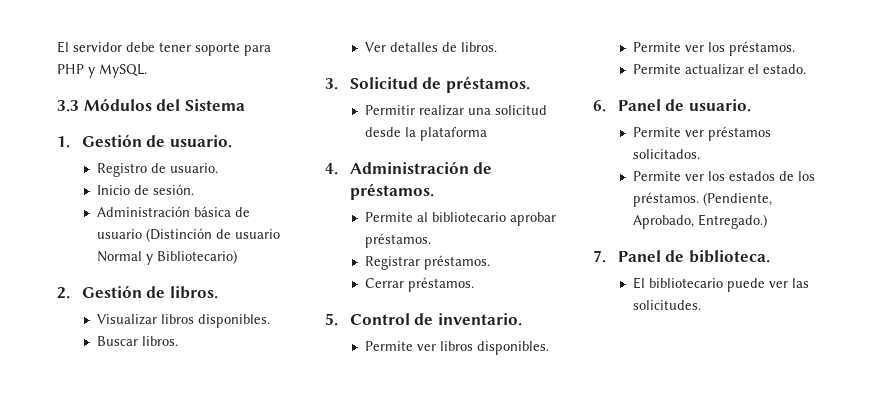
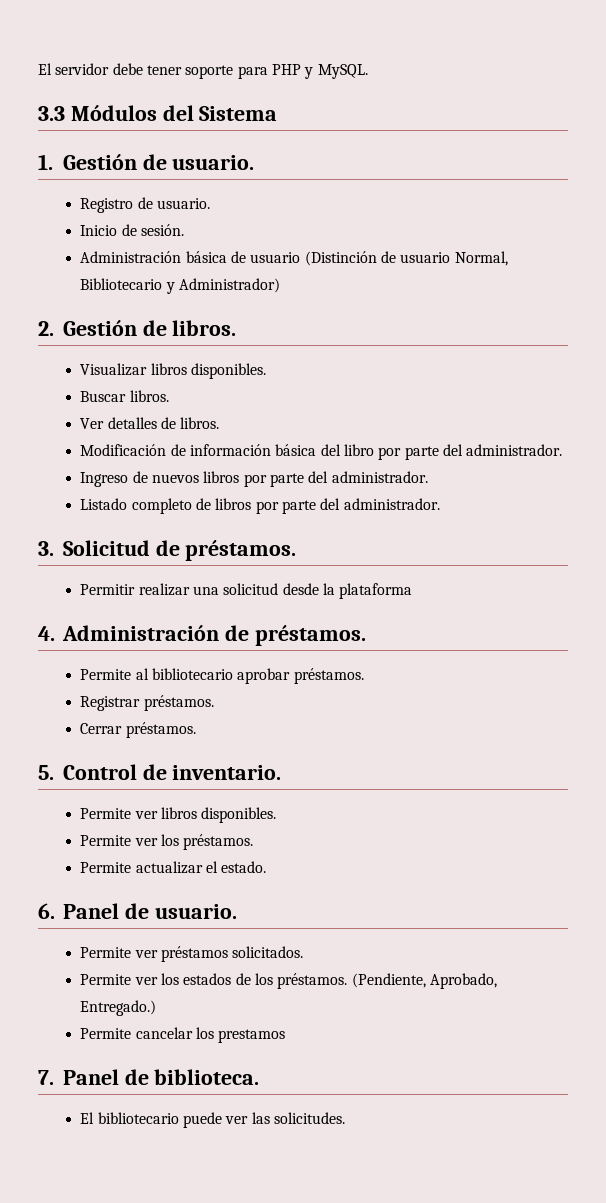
- Administración básica de usuario (Distinción de usuario Normal y Bibliotecario)
+ Administración básica de usuario (Distinción de usuario Normal, Bibliotecario y Administrador)
+ Modificación de información básica del libro por parte del administrador.
+ Ingreso de nuevos libros por parte del administrador.
+ Listado completo de libros por parte del administrador.
+ Permite cancelar los prestamos

